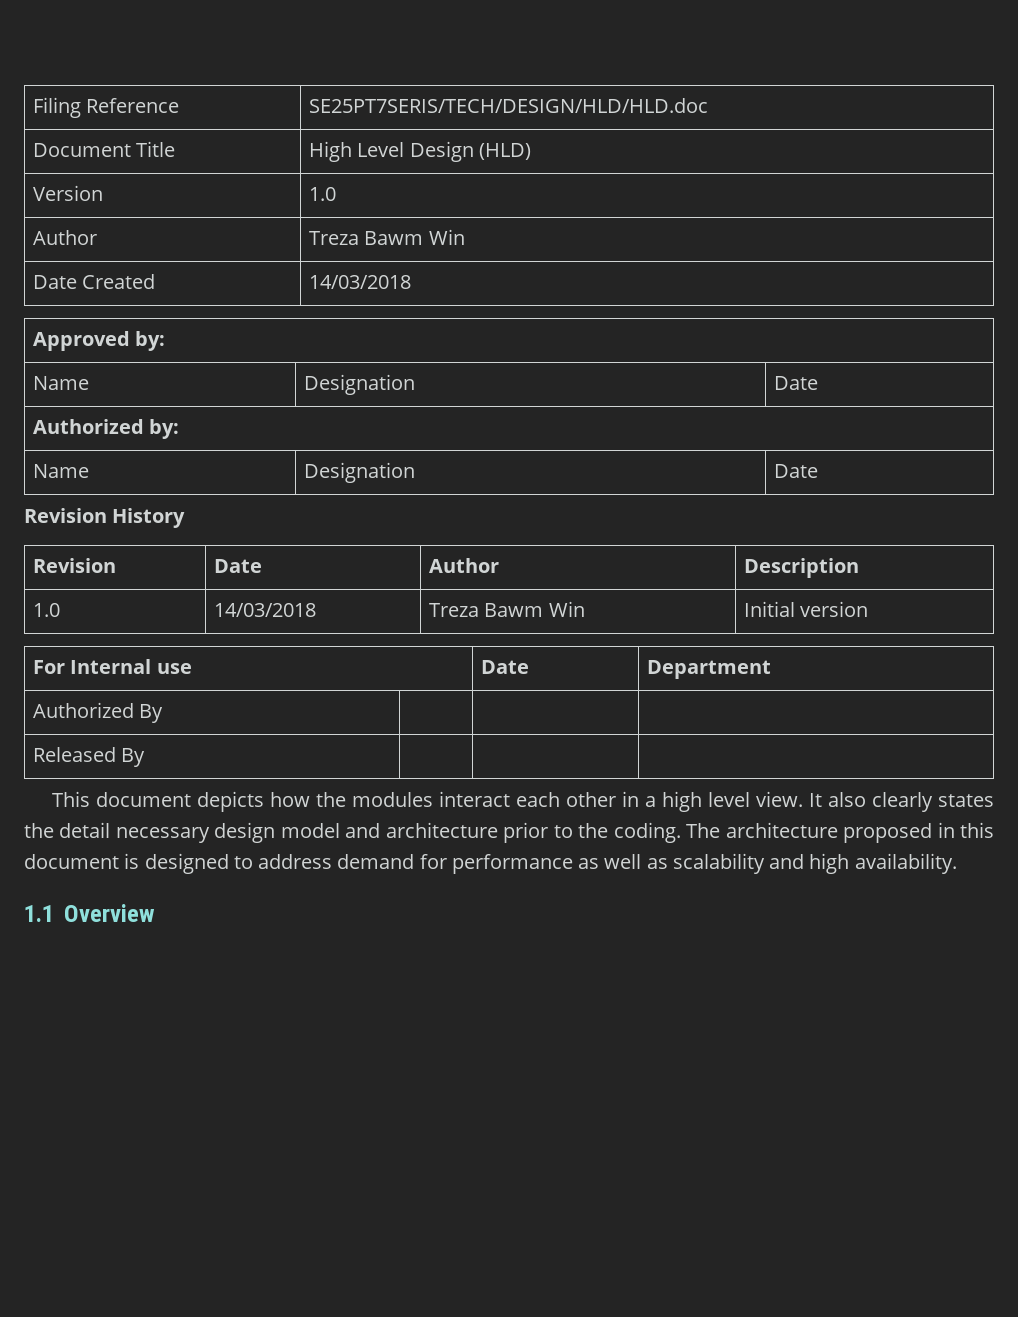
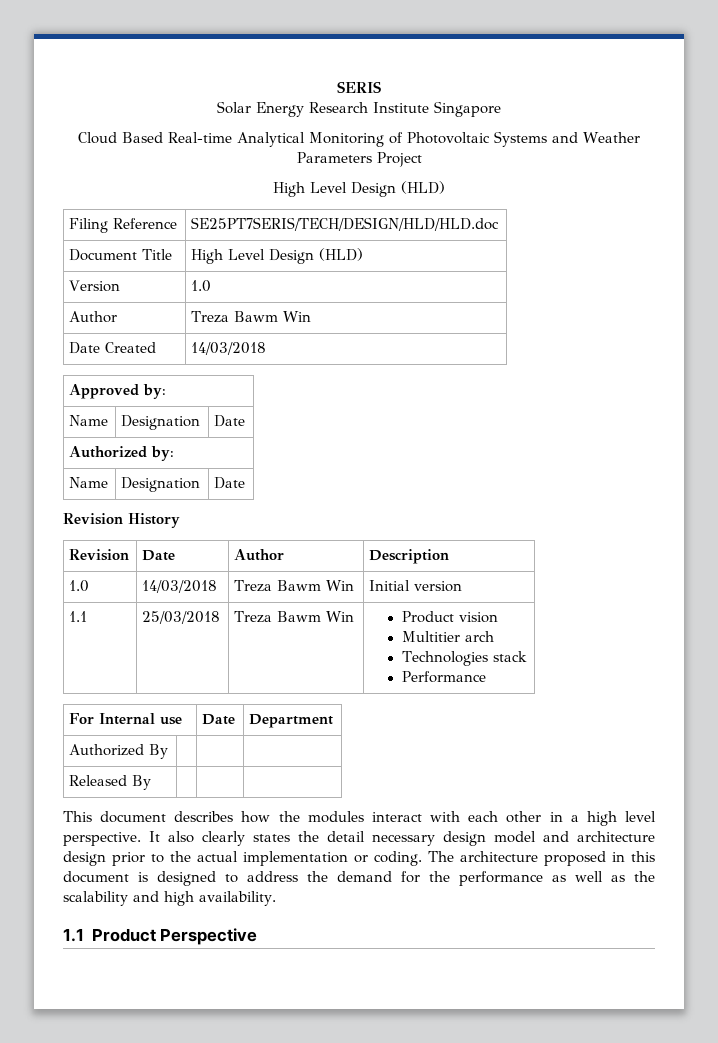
+ SERIS
+ Solar Energy Research Institute Singapore
+ Cloud Based Real-time Analytical Monitoring of Photovoltaic Systems and Weather Parameters Project
+ High Level Design (HLD)
+ 1.1 | 25/03/2018 | Treza Bawm Win | Product vision
+ Multitier arch
+ Technologies stack
+ Performance
- This document depicts how the modules interact each other in a high level view.
+ This document describes how the modules interact with each other in a high level perspective.
- It also clearly states the detail necessary design model and architecture prior to the coding.
+ It also clearly states the detail necessary design model and architecture design prior to the actual implementation or coding.
- The architecture proposed in this document is designed to address demand for performance as well as scalability and high availability.
+ The architecture proposed in this document is designed to address the demand for the performance as well as the scalability and high availability.
- 1.1 Overview
+ 1.1 Product Perspective

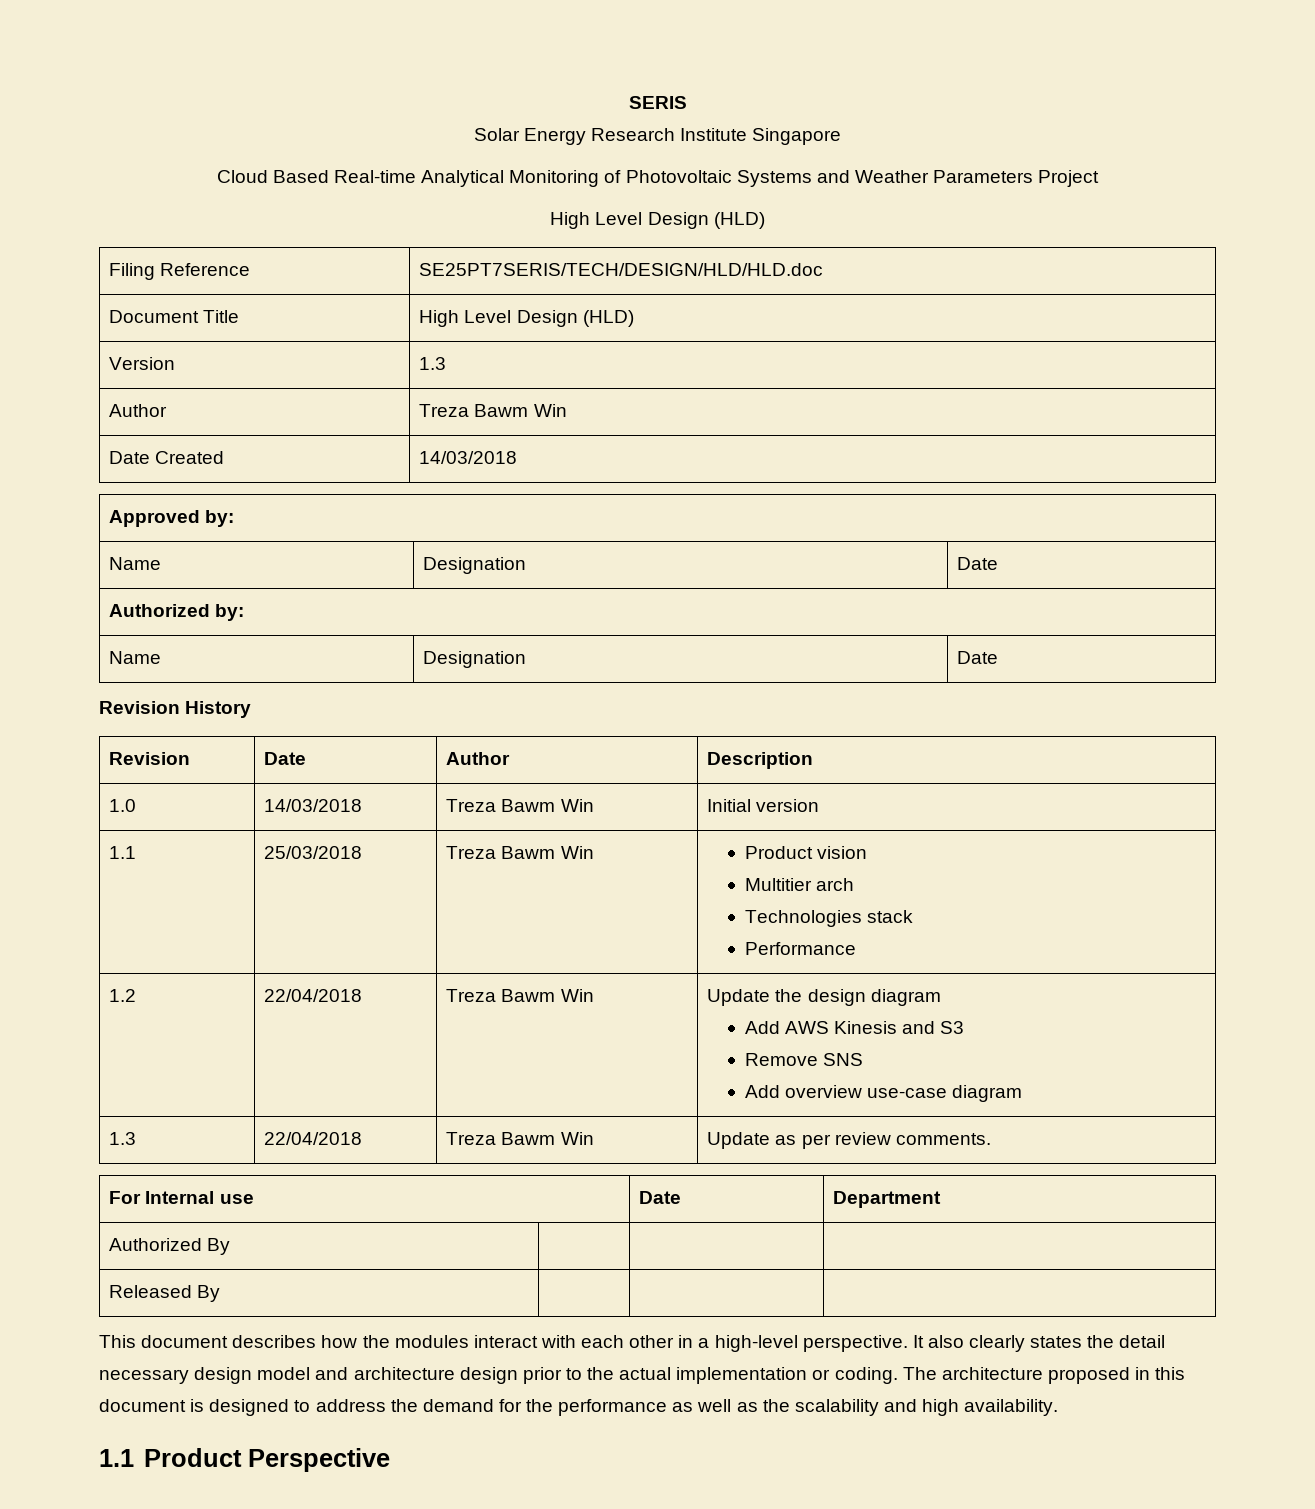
- Version | 1.0
+ Version | 1.3
+ 1.2 | 22/04/2018 | Treza Bawm Win | Update the design diagram
+ Add AWS Kinesis and S3
+ Remove SNS
+ Add overview use-case diagram
+ 1.3 | 22/04/2018 | Treza Bawm Win | Update as per review comments.
- This document describes how the modules interact with each other in a high level perspective.
+ This document describes how the modules interact with each other in a high-level perspective.

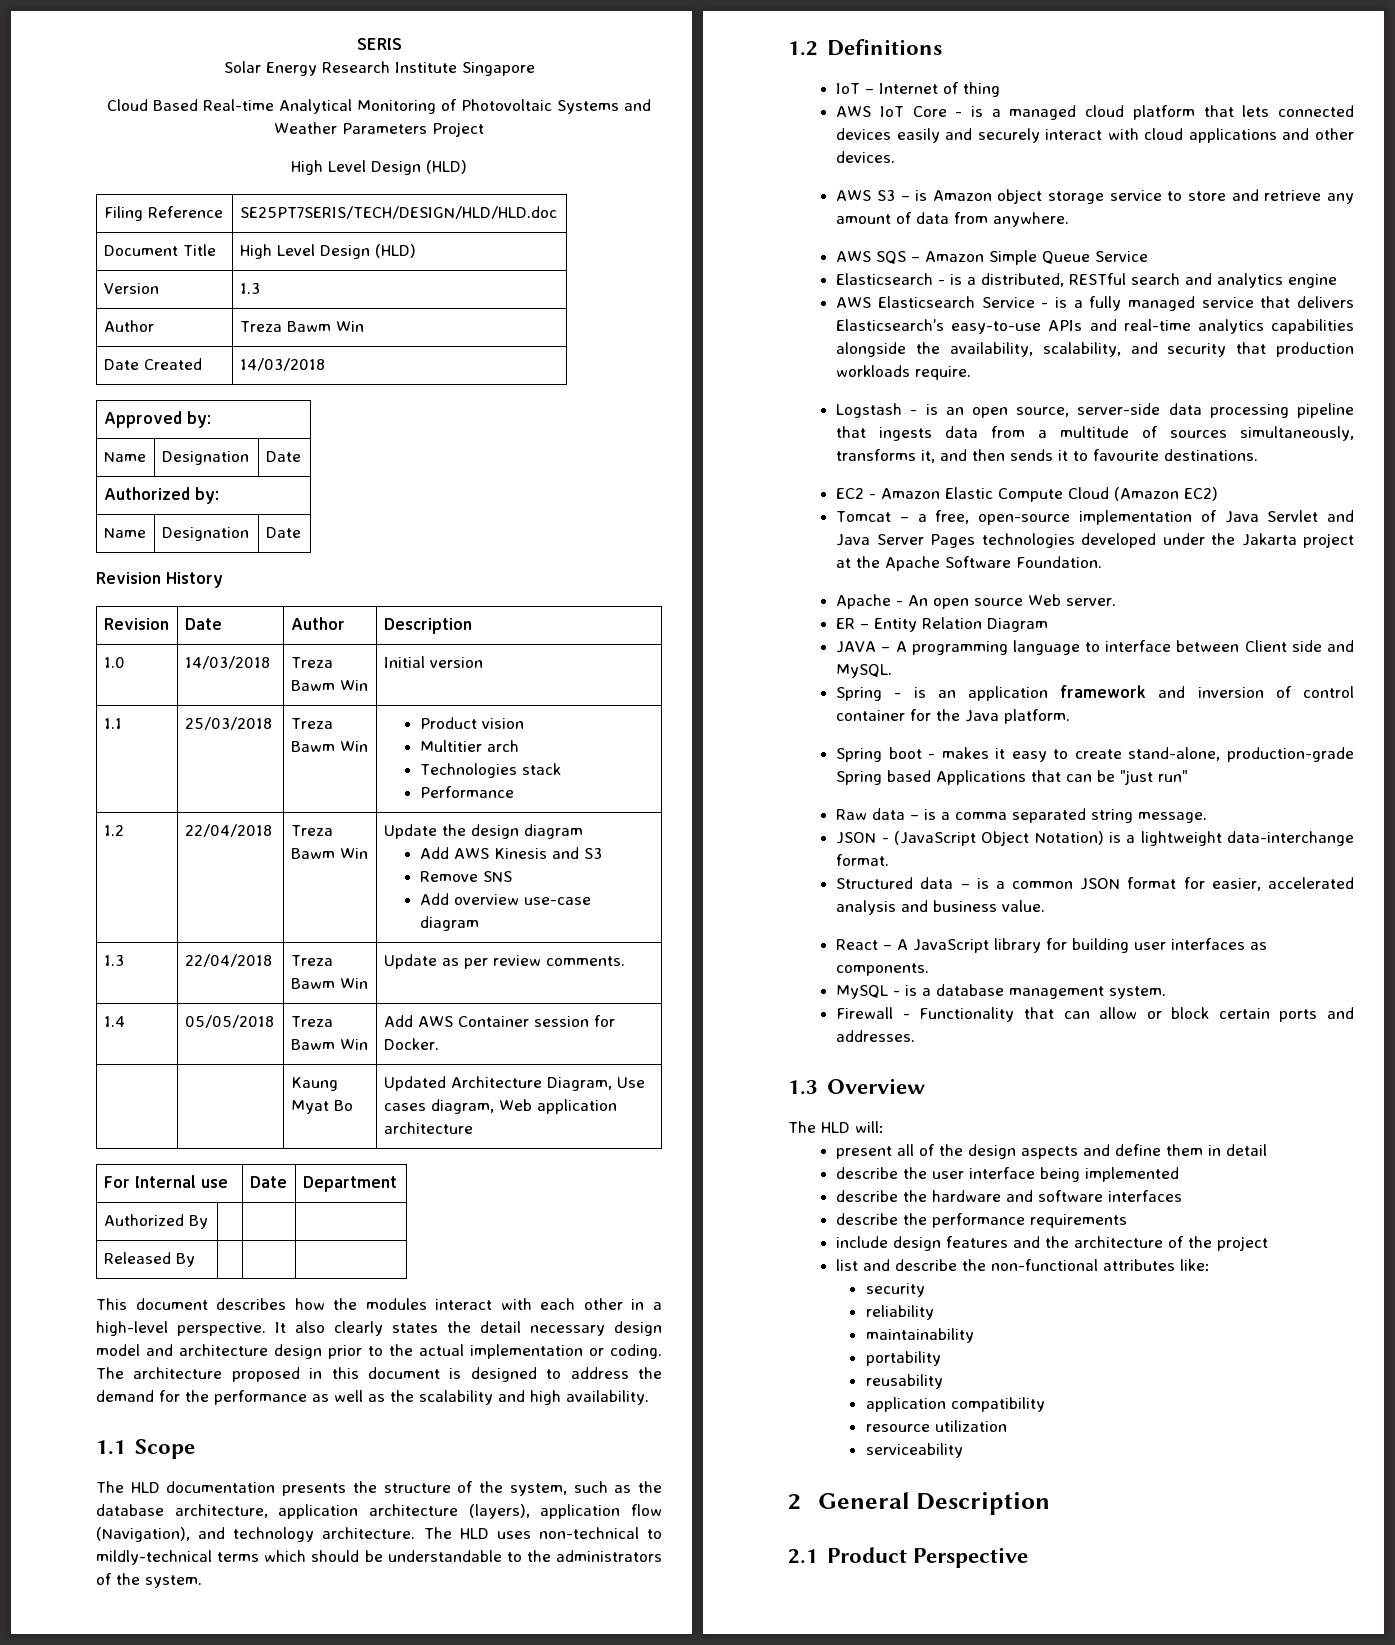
+ 1.4 | 05/05/2018 | Treza Bawm Win | Add AWS Container session for Docker.
+ | | Kaung Myat Bo | Updated Architecture Diagram, Use cases diagram, Web application architecture
- 1.1 Product Perspective
+ 1.1 Scope
+ The HLD documentation presents the structure of the system, such as the database architecture, application architecture (layers), application flow (Navigation), and technology architecture. The HLD uses non-technical to mildly-technical terms which should be understandable to the administrators of the system.
+ 1.2 Definitions
+ IoT – Internet of thing
+ AWS IoT Core - is a managed cloud platform that lets connected devices easily and securely interact with cloud applications and other devices.
+ AWS S3 – is Amazon object storage service to store and retrieve any amount of data from anywhere.
+ AWS SQS – Amazon Simple Queue Service
+ Elasticsearch - is a distributed, RESTful search and analytics engine
+ AWS Elasticsearch Service - is a fully managed service that delivers Elasticsearch’s easy-to-use APIs and real-time analytics capabilities alongside the availability, scalability, and security that production workloads require.
+ Logstash - is an open source, server-side data processing pipeline that ingests data from a multitude of sources simultaneously, transforms it, and then sends it to favourite destinations.
+ EC2 - Amazon Elastic Compute Cloud (Amazon EC2)
+ Tomcat – a free, open-source implementation of Java Servlet and Java Server Pages technologies developed under the Jakarta project at the Apache Software Foundation.
+ Apache - An open source Web server.
+ ER – Entity Relation Diagram
+ JAVA – A programming language to interface between Client side and MySQL.
+ Spring - is an application framework and inversion of control container for the Java platform.
+ Spring boot - makes it easy to create stand-alone, production-grade Spring based Applications that can be "just run"
+ Raw data – is a comma separated string message.
+ JSON - (JavaScript Object Notation) is a lightweight data-interchange format.
+ Structured data – is a common JSON format for easier, accelerated analysis and business value.
+ React – A JavaScript library for building user interfaces as components.
+ MySQL - is a database management system.
+ Firewall - Functionality that can allow or block certain ports and addresses.
+ 1.3 Overview
+ The HLD will:
+ present all of the design aspects and define them in detail
+ describe the user interface being implemented
+ describe the hardware and software interfaces
+ describe the performance requirements
+ include design features and the architecture of the project
+ list and describe the non-functional attributes like:
+ security
+ reliability
+ maintainability
+ portability
+ reusability
+ application compatibility
+ resource utilization
+ serviceability
+ 2 General Description
+ 2.1 Product Perspective

